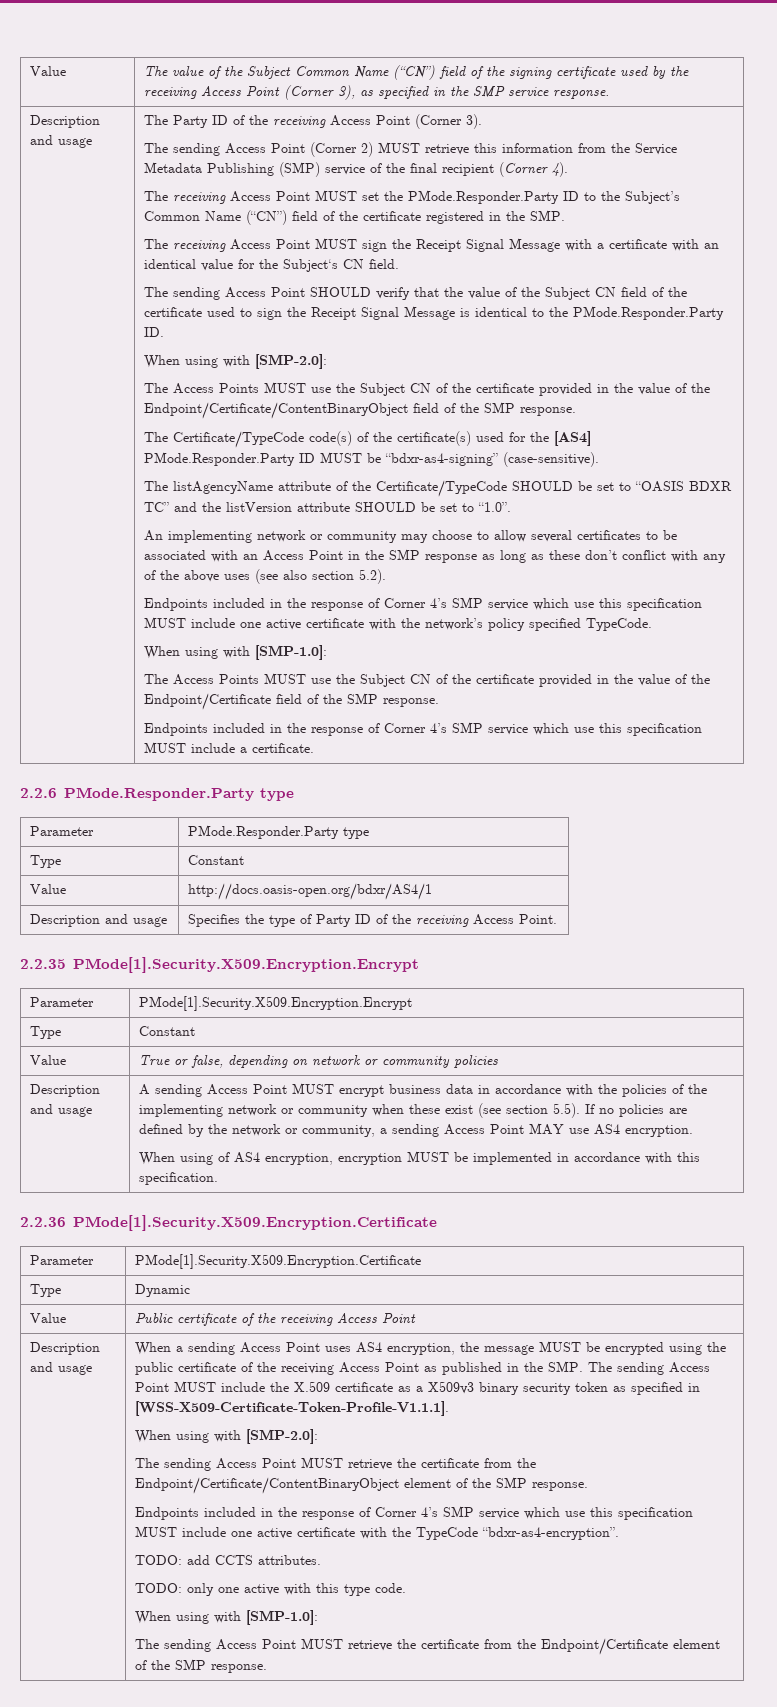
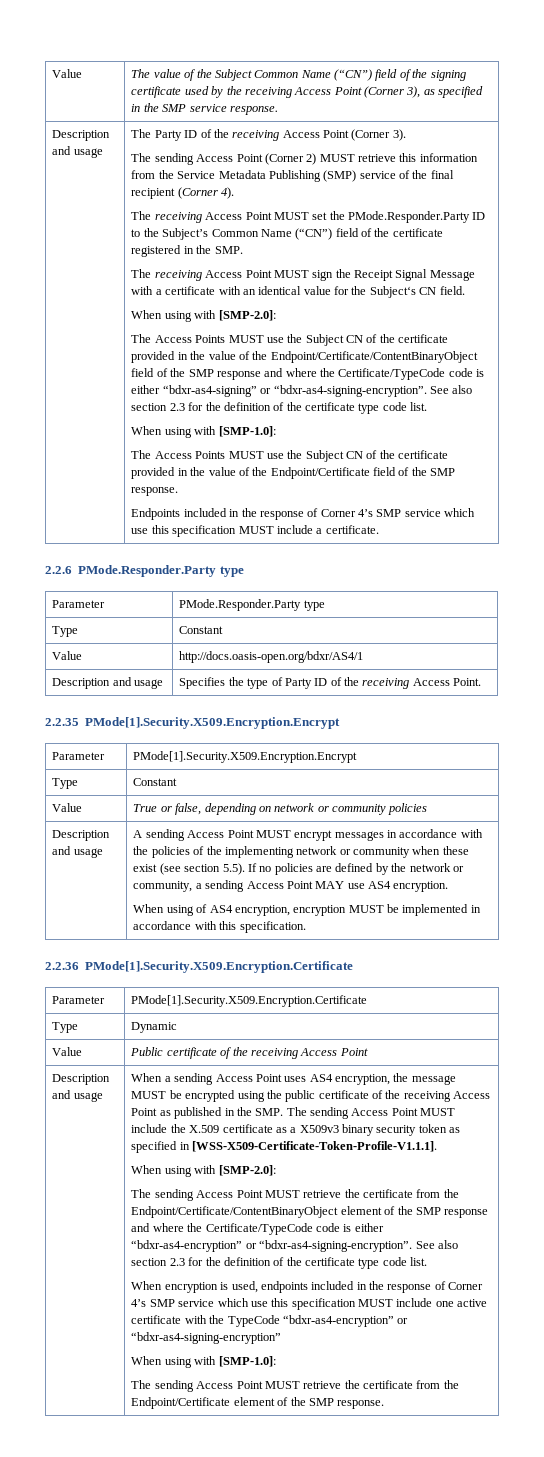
- The sending Access Point SHOULD verify that the value of the Subject CN field of the certificate used to sign the Receipt Signal Message is identical to the PMode.Responder.Party ID.
- The Access Points MUST use the Subject CN of the certificate provided in the value of the Endpoint/Certificate/ContentBinaryObject field of the SMP response.
- The Certificate/TypeCode code(s) of the certificate(s) used for the [AS4] PMode.Responder.Party ID MUST be “bdxr-as4-signing” (case-sensitive).
- The listAgencyName attribute of the Certificate/TypeCode SHOULD be set to “OASIS BDXR TC” and the listVersion attribute SHOULD be set to “1.0”.
- An implementing network or community may choose to allow several certificates to be associated with an Access Point in the SMP response as long as these don’t conflict with any of the above uses (see also section 5.2).
- Endpoints included in the response of Corner 4’s SMP service which use this specification MUST include one active certificate with the network’s policy specified TypeCode.
+ The Access Points MUST use the Subject CN of the certificate provided in the value of the Endpoint/Certificate/ContentBinaryObject field of the SMP response and where the Certificate/TypeCode code is either “bdxr-as4-signing” or “bdxr-as4-signing-encryption”. See also section 2.3 for the definition of the certificate type code list.
- A sending Access Point MUST encrypt business data in accordance with the policies of the implementing network or community when these exist (see section 5.5). If no policies are defined by the network or community, a sending Access Point MAY use AS4 encryption.
+ A sending Access Point MUST encrypt messages in accordance with the policies of the implementing network or community when these exist (see section 5.5). If no policies are defined by the network or community, a sending Access Point MAY use AS4 encryption.
- The sending Access Point MUST retrieve the certificate from the Endpoint/Certificate/ContentBinaryObject element of the SMP response.
- Endpoints included in the response of Corner 4’s SMP service which use this specification MUST include one active certificate with the TypeCode “bdxr-as4-encryption”.
- TODO: add CCTS attributes.
- TODO: only one active with this type code.
+ The sending Access Point MUST retrieve the certificate from the Endpoint/Certificate/ContentBinaryObject element of the SMP response and where the Certificate/TypeCode code is either “bdxr-as4-encryption” or “bdxr-as4-signing-encryption”. See also section 2.3 for the definition of the certificate type code list.
+ When encryption is used, endpoints included in the response of Corner 4’s SMP service which use this specification MUST include one active certificate with the TypeCode “bdxr-as4-encryption” or “bdxr-as4-signing-encryption”

